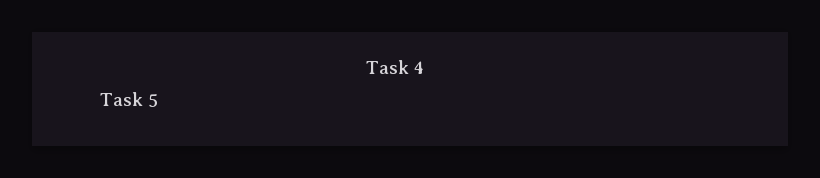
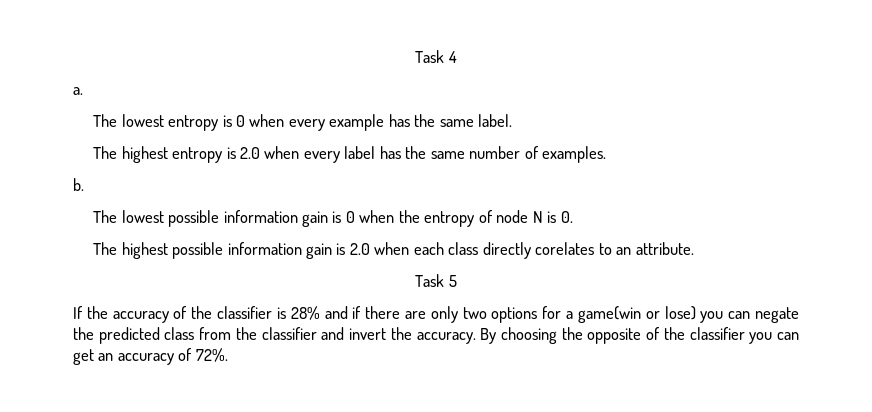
+ a.
+ The lowest entropy is 0 when every example has the same label.
+ The highest entropy is 2.0 when every label has the same number of examples.
+ b.
+ The lowest possible information gain is 0 when the entropy of node N is 0.
+ The highest possible information gain is 2.0 when each class directly corelates to an attribute.
  Task 5
+ If the accuracy of the classifier is 28% and if there are only two options for a game(win or lose) you can negate the predicted class from the classifier and invert the accuracy. By choosing the opposite of the classifier you can get an accuracy of 72%.

